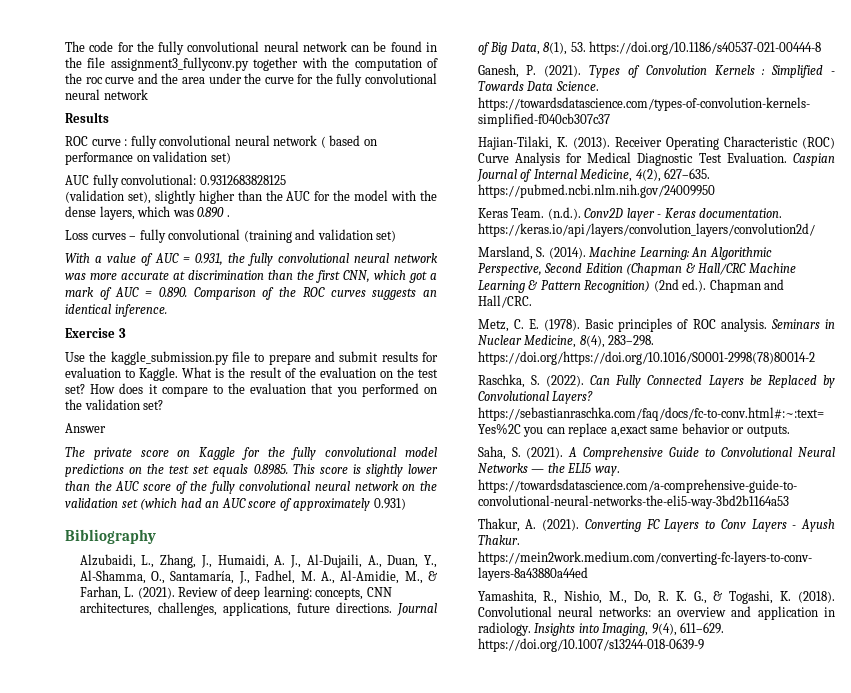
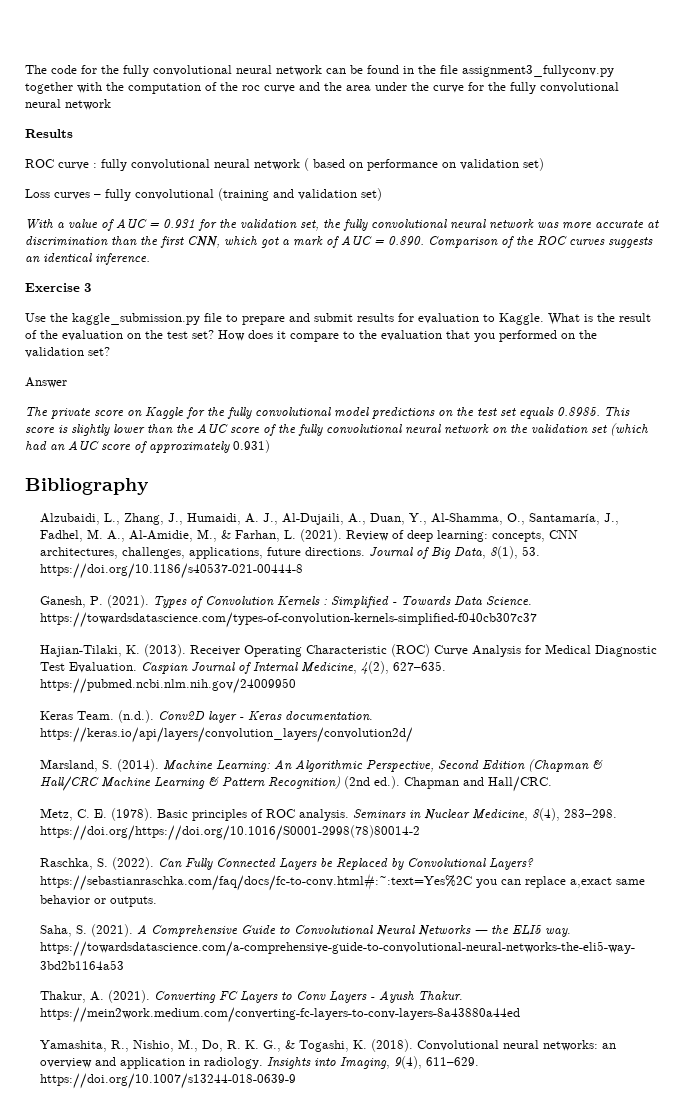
- AUC fully convolutional: 0.9312683828125
- (validation set), slightly higher than the AUC for the model with the dense layers, which was 0.890 .
- With a value of AUC = 0.931, the fully convolutional neural network was more accurate at discrimination than the first CNN, which got a mark of AUC = 0.890. Comparison of the ROC curves suggests an identical inference.
+ With a value of AUC = 0.931 for the validation set, the fully convolutional neural network was more accurate at discrimination than the first CNN, which got a mark of AUC = 0.890. Comparison of the ROC curves suggests an identical inference.

